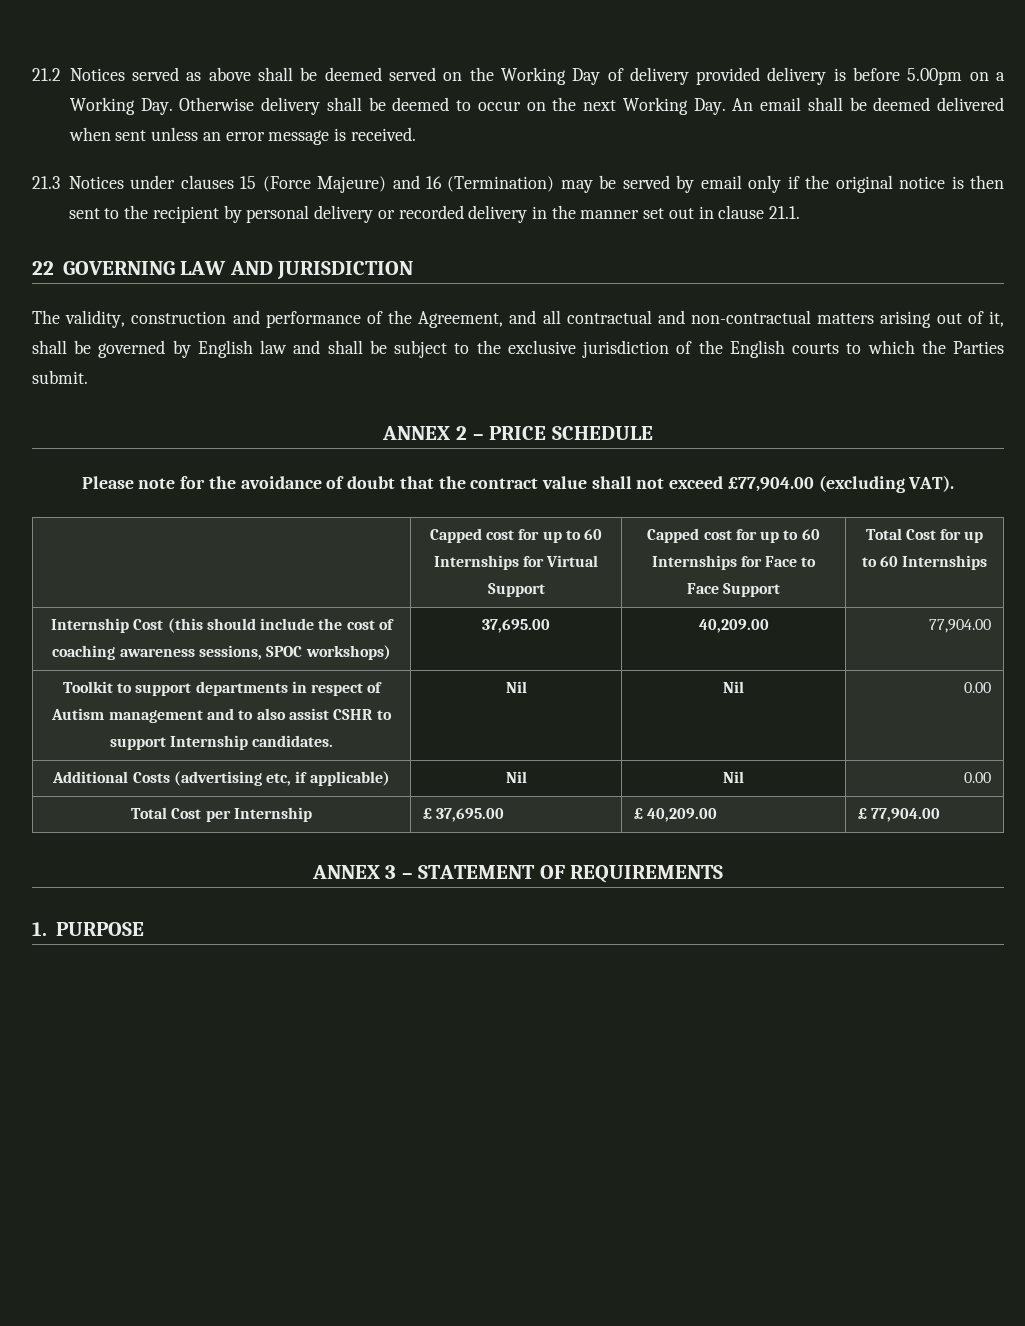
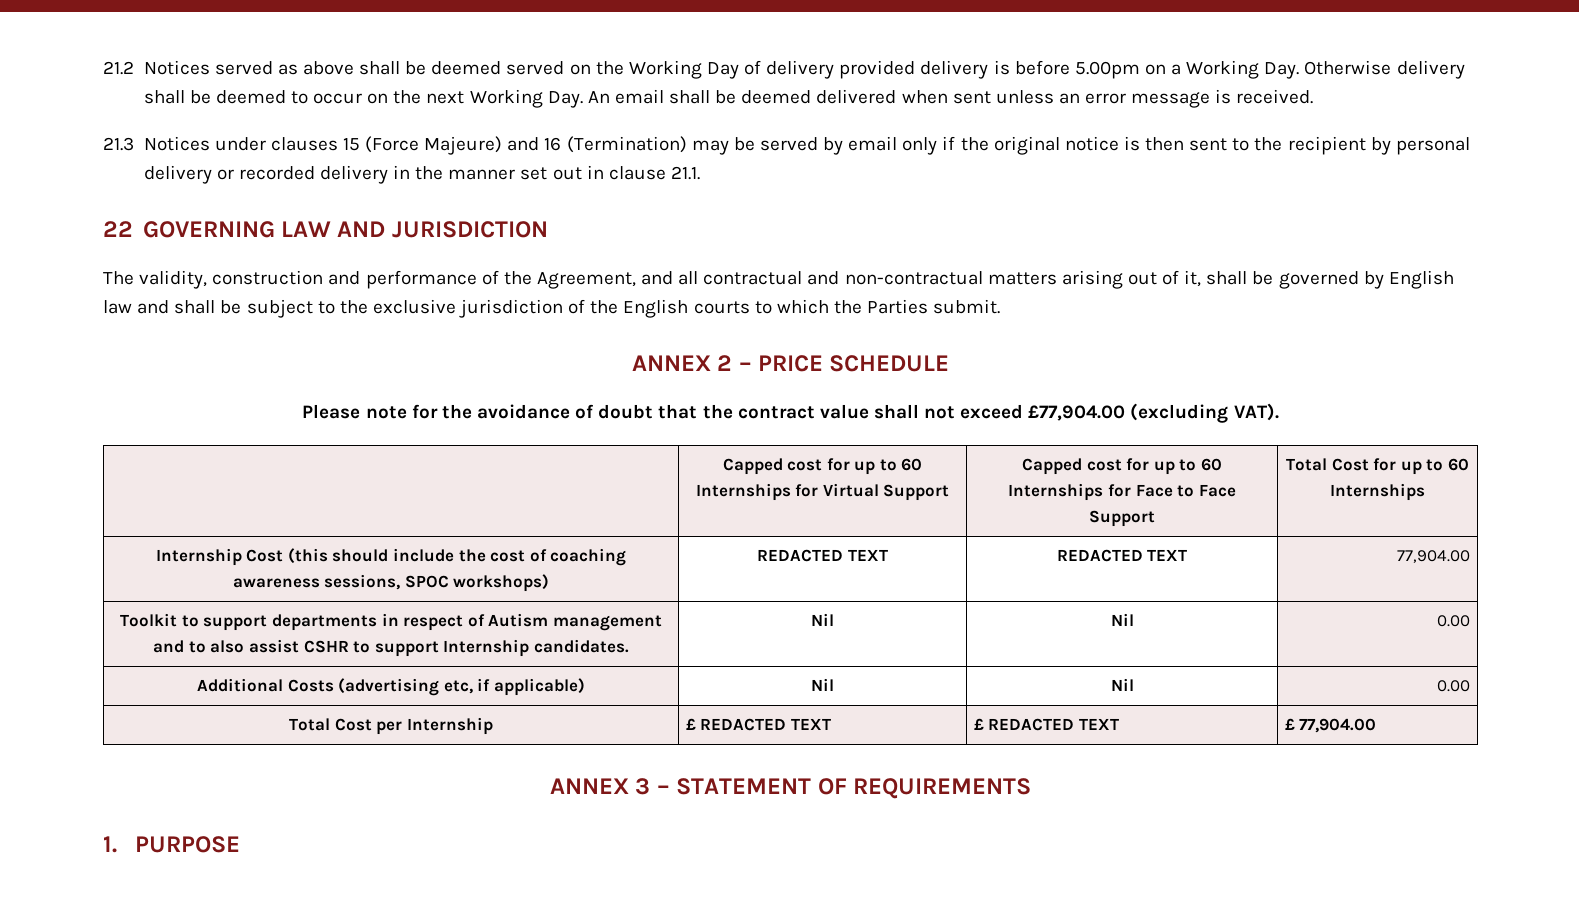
- Internship Cost (this should include the cost of coaching awareness sessions, SPOC workshops) | 37,695.00 | 40,209.00 | 77,904.00
+ Internship Cost (this should include the cost of coaching awareness sessions, SPOC workshops) | REDACTED TEXT | REDACTED TEXT | 77,904.00
- Total Cost per Internship | £ 37,695.00 | £ 40,209.00 | £ 77,904.00
+ Total Cost per Internship | £ REDACTED TEXT | £ REDACTED TEXT | £ 77,904.00

